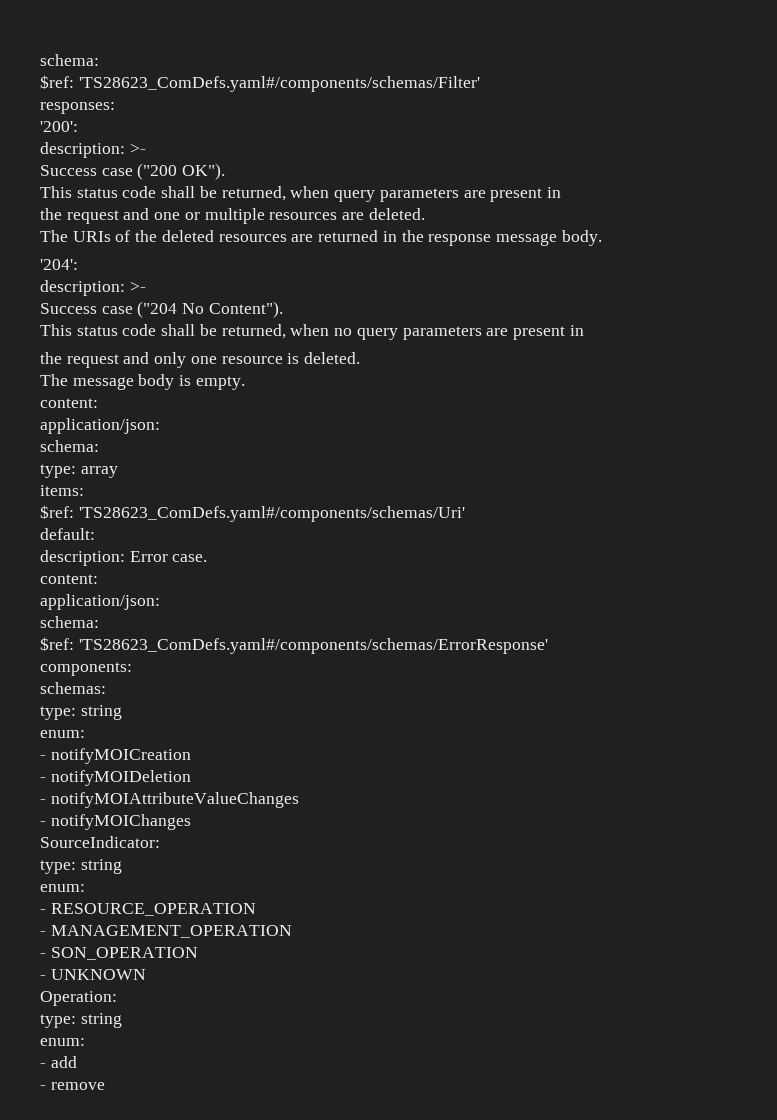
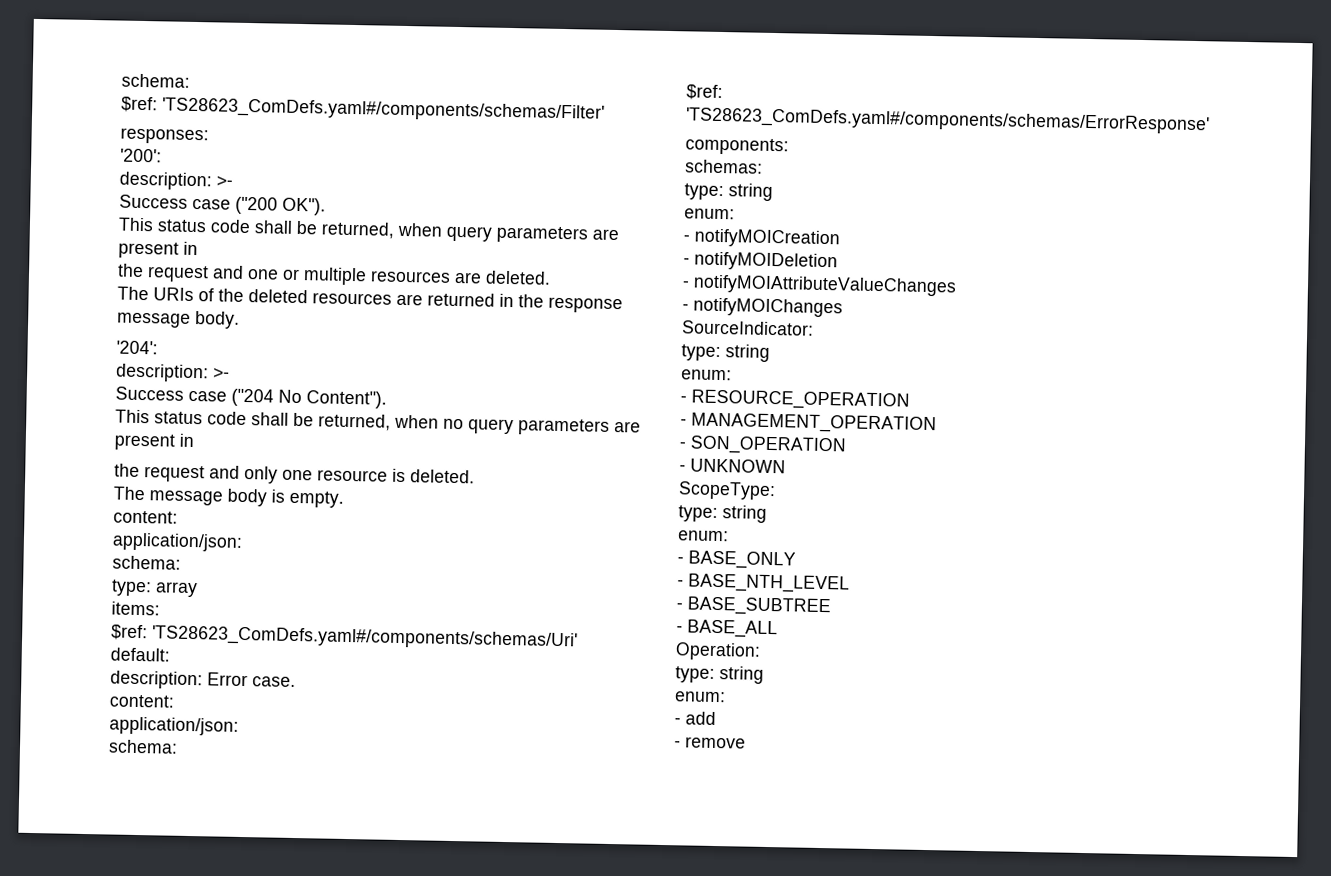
+ ScopeType:
+ type: string
+ enum:
+ - BASE_ONLY
+ - BASE_NTH_LEVEL
+ - BASE_SUBTREE
+ - BASE_ALL

